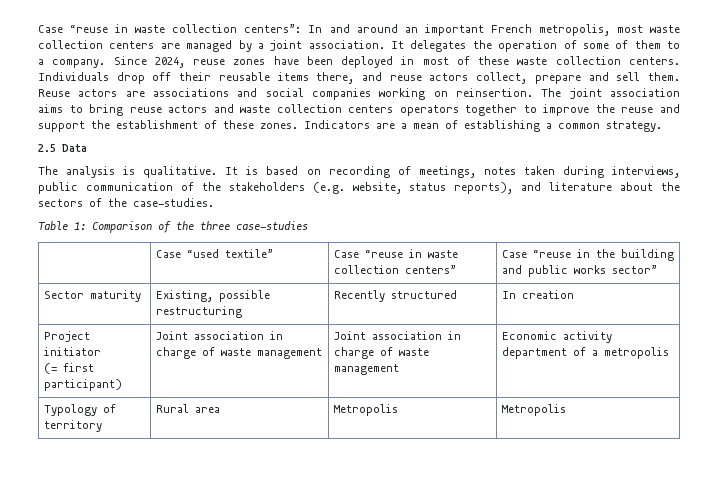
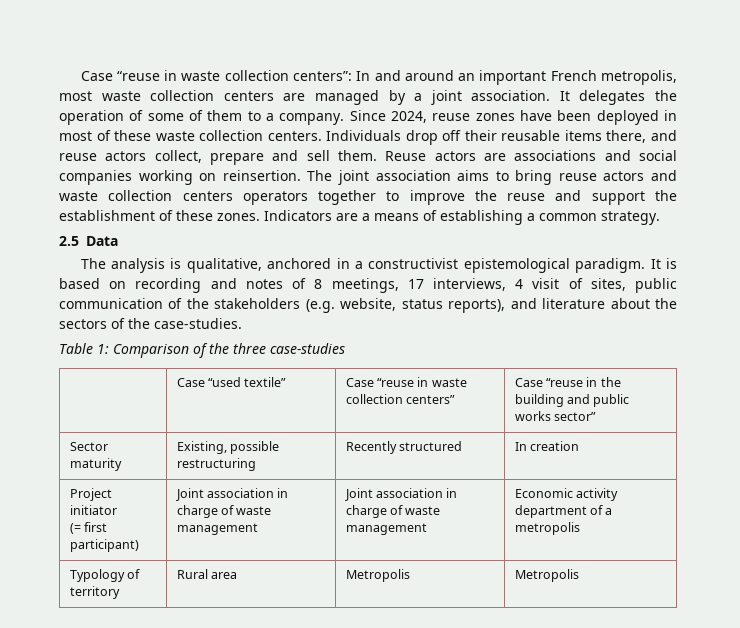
- Indicators are a mean of establishing a common strategy.
+ Indicators are a means of establishing a common strategy.
- The analysis is qualitative.
+ The analysis is qualitative, anchored in a constructivist epistemological paradigm.
- It is based on recording of meetings, notes taken during interviews, public communication of the stakeholders (e.g. website, status reports), and literature about the sectors of the case-studies.
+ It is based on recording and notes of 8 meetings, 17 interviews, 4 visit of sites, public communication of the stakeholders (e.g. website, status reports), and literature about the sectors of the case-studies.

